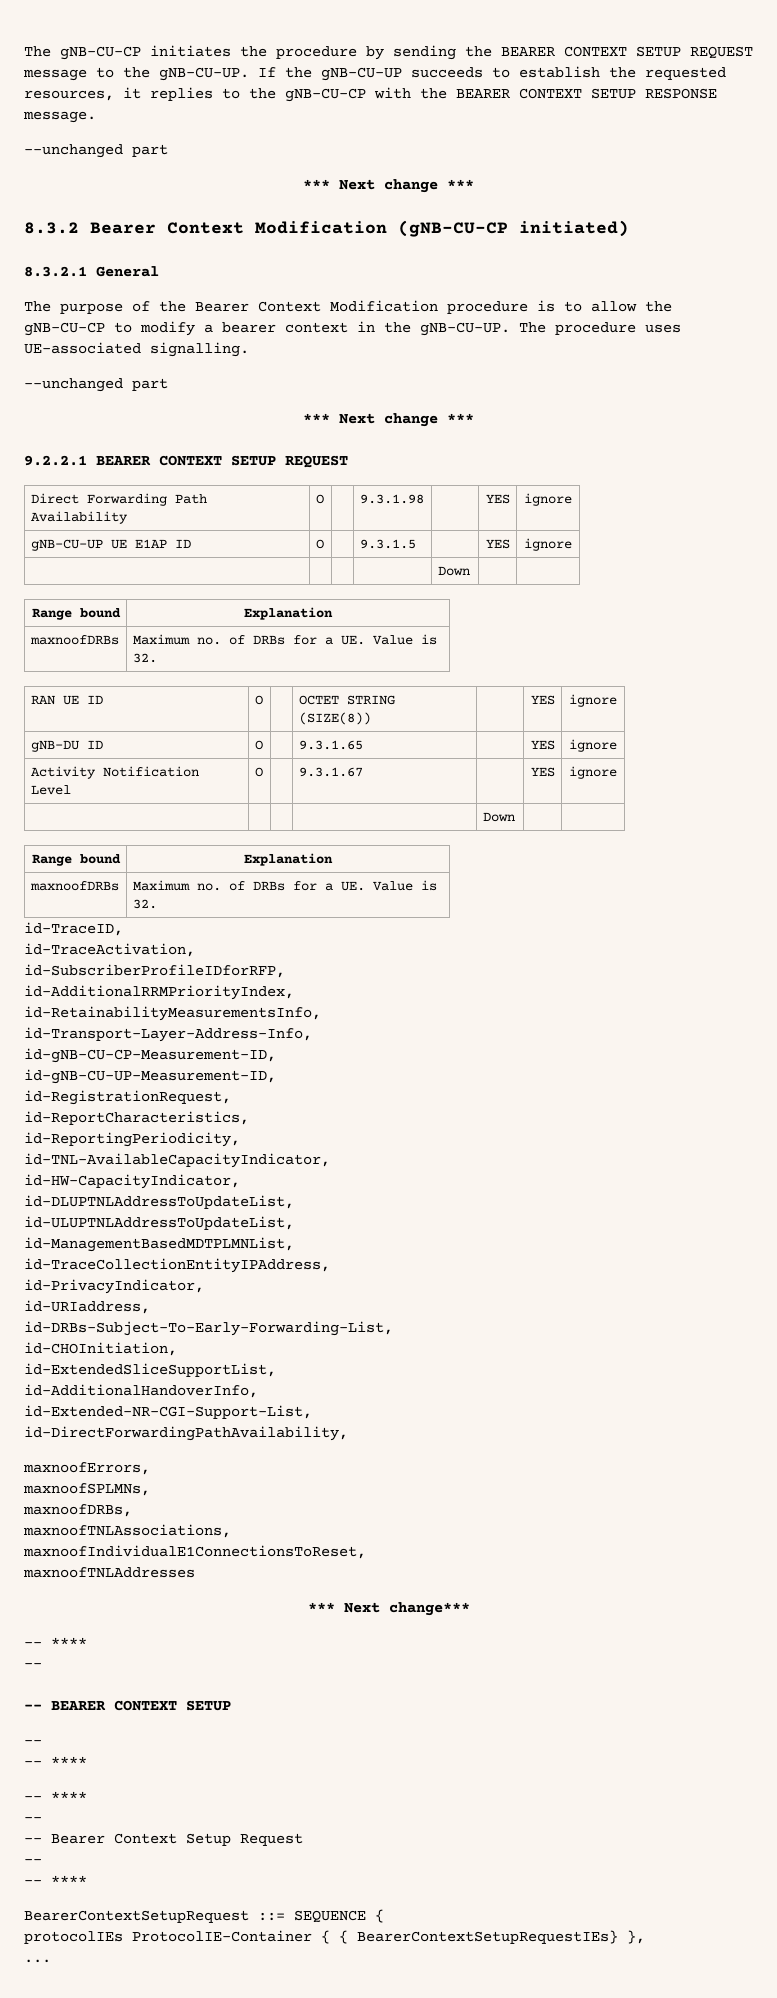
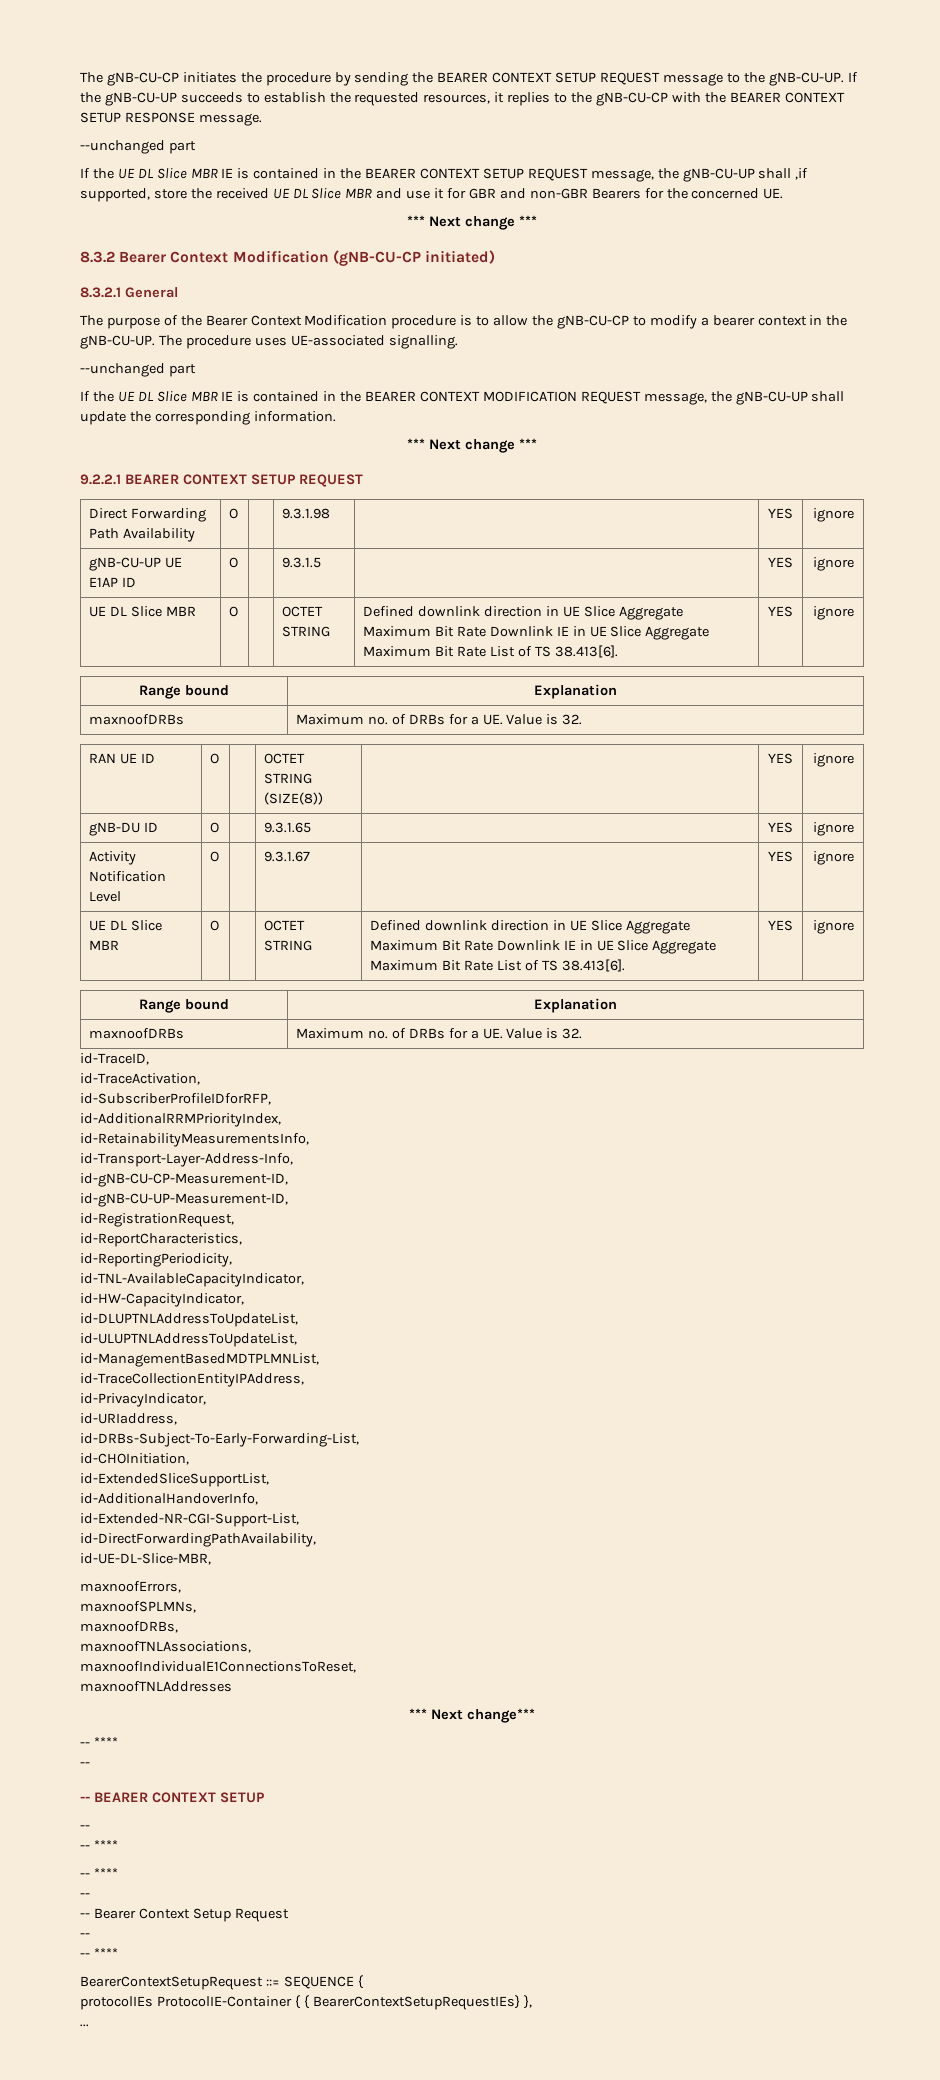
+ If the UE DL Slice MBR IE is contained in the BEARER CONTEXT SETUP REQUEST message, the gNB-CU-UP shall ,if supported, store the received UE DL Slice MBR and use it for GBR and non-GBR Bearers for the concerned UE.
+ If the UE DL Slice MBR IE is contained in the BEARER CONTEXT MODIFICATION REQUEST message, the gNB-CU-UP shall update the corresponding information.
  gNB-CU-UP UE E1AP ID | O | | 9.3.1.5 | | YES | ignore
- | | | | Down | |
+ UE DL Slice MBR | O | | OCTET STRING | Defined downlink direction in UE Slice Aggregate Maximum Bit Rate Downlink IE in UE Slice Aggregate Maximum Bit Rate List of TS 38.413[6]. | YES | ignore
  Activity Notification Level | O | | 9.3.1.67 | | YES | ignore
- | | | | Down | |
+ UE DL Slice MBR | O | | OCTET STRING | Defined downlink direction in UE Slice Aggregate Maximum Bit Rate Downlink IE in UE Slice Aggregate Maximum Bit Rate List of TS 38.413[6]. | YES | ignore
+ id-UE-DL-Slice-MBR,

